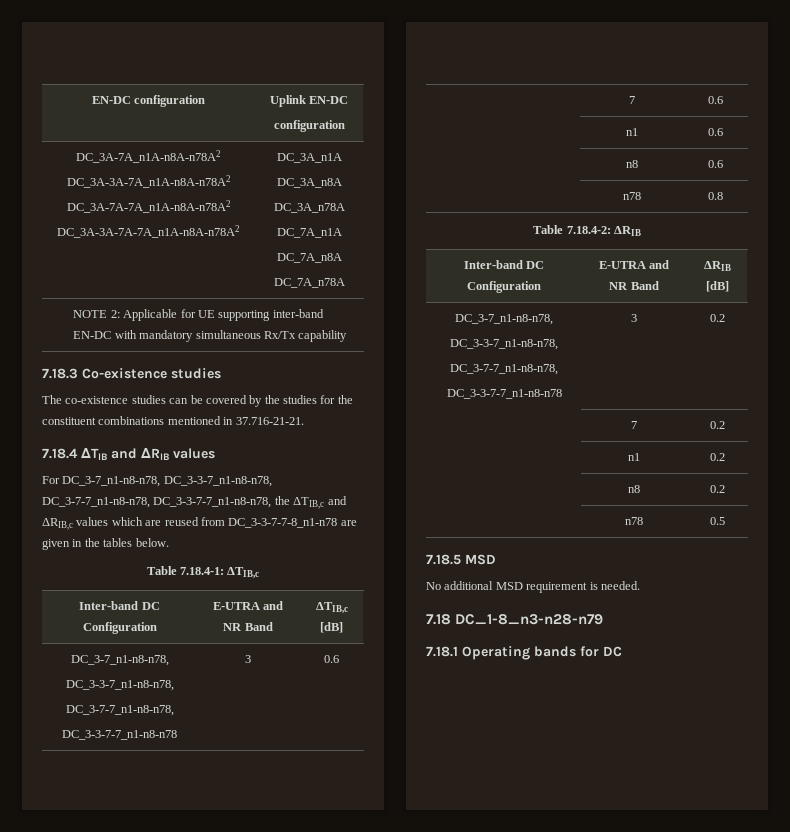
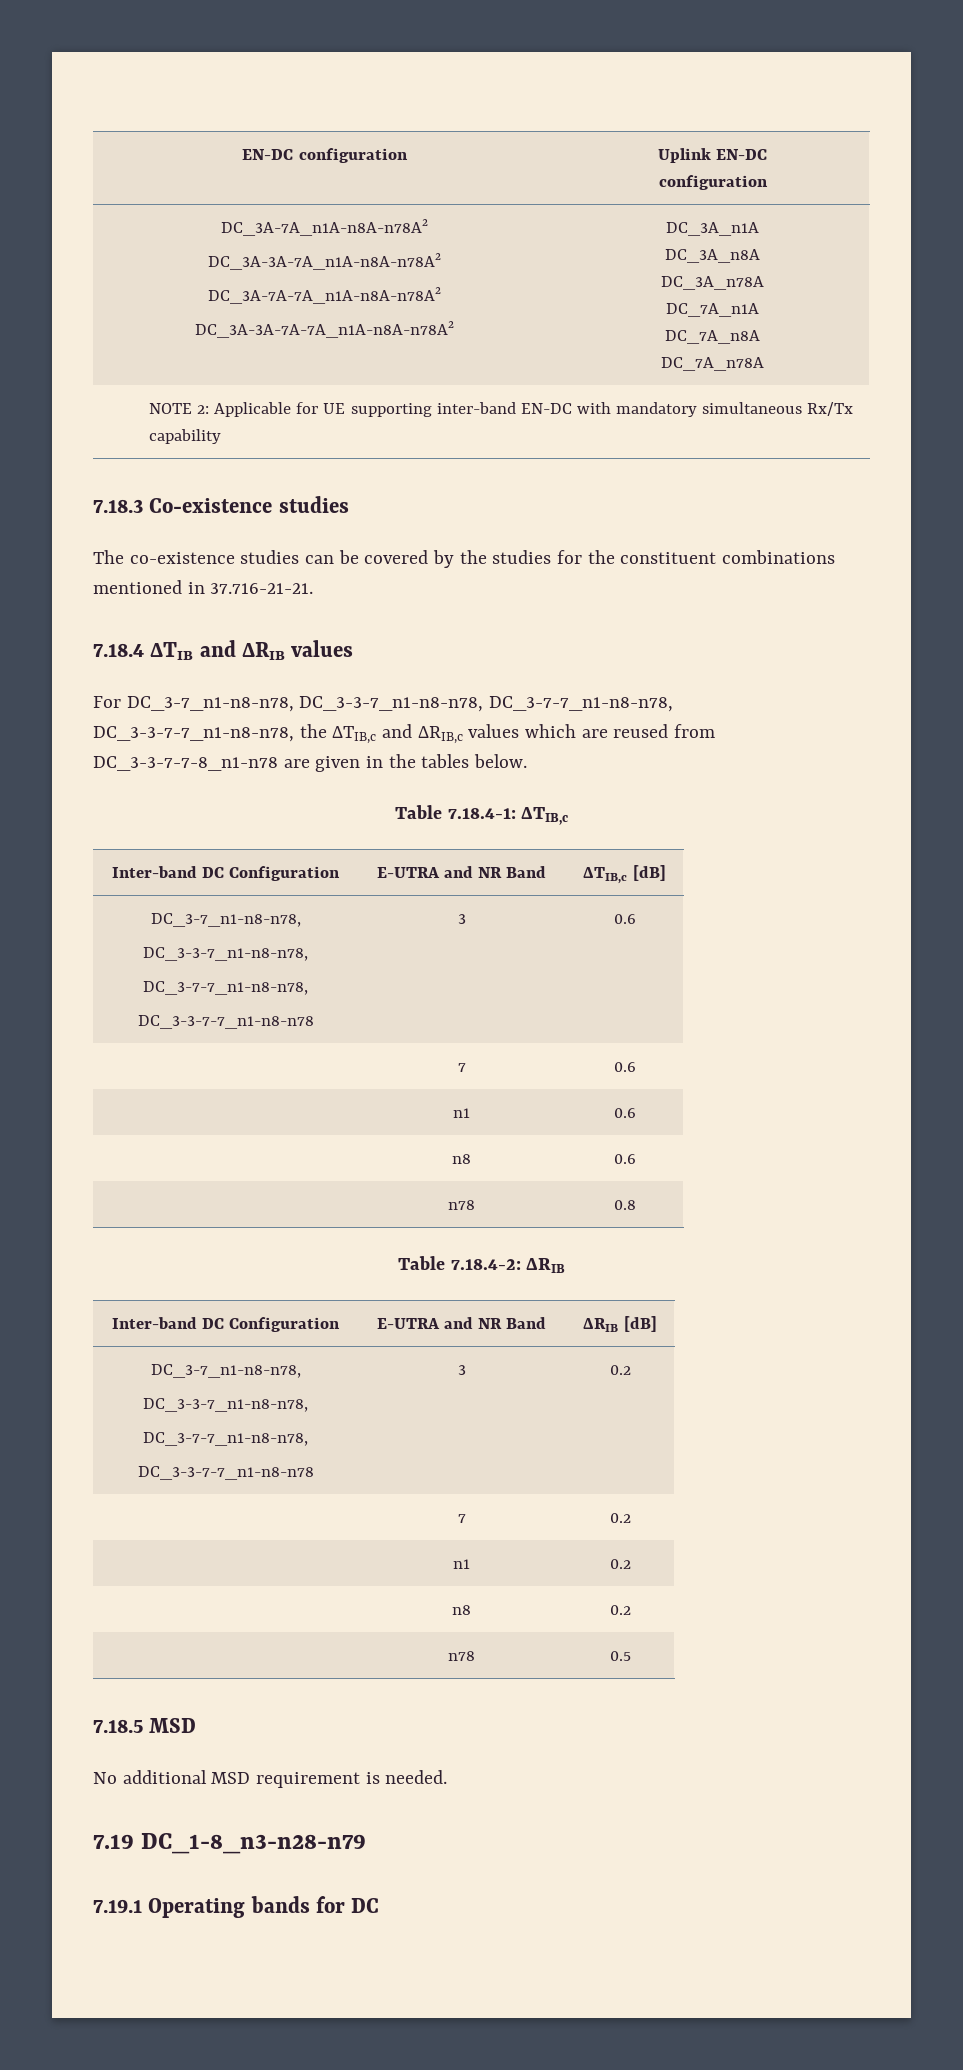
- 7.18 DC_1-8_n3-n28-n79
+ 7.19 DC_1-8_n3-n28-n79
- 7.18.1 Operating bands for DC
+ 7.19.1 Operating bands for DC

